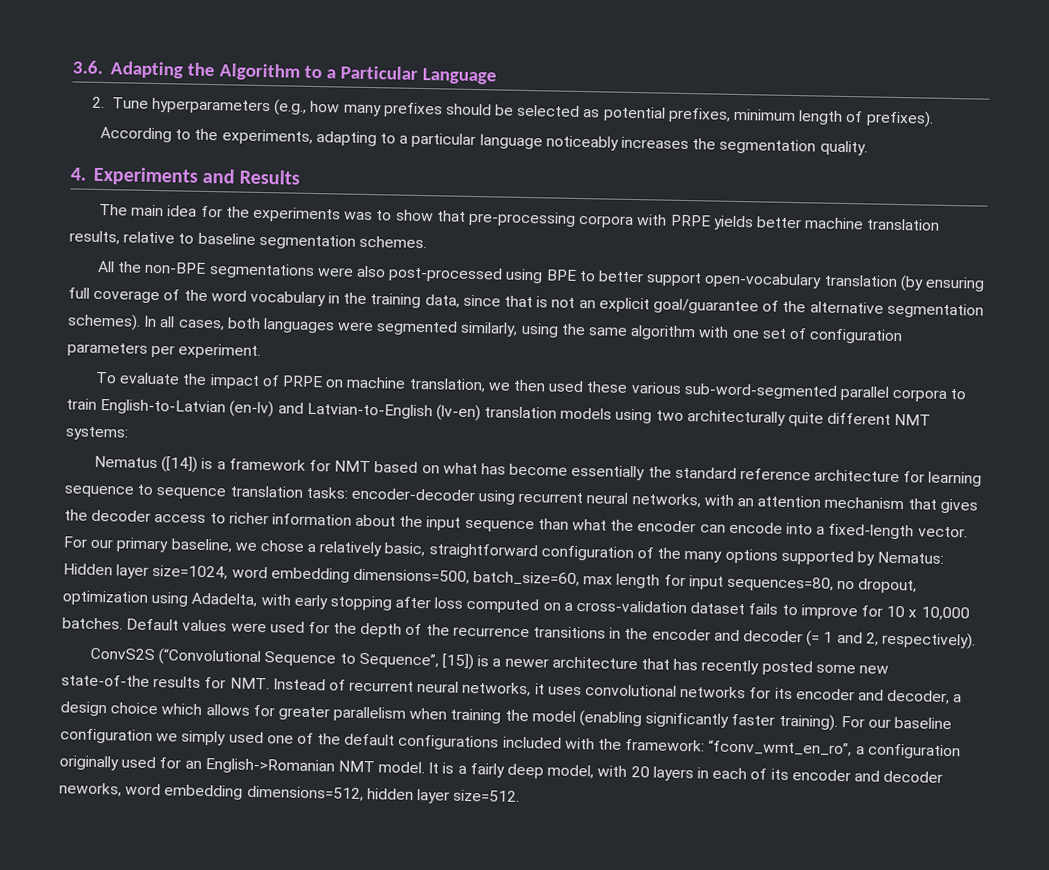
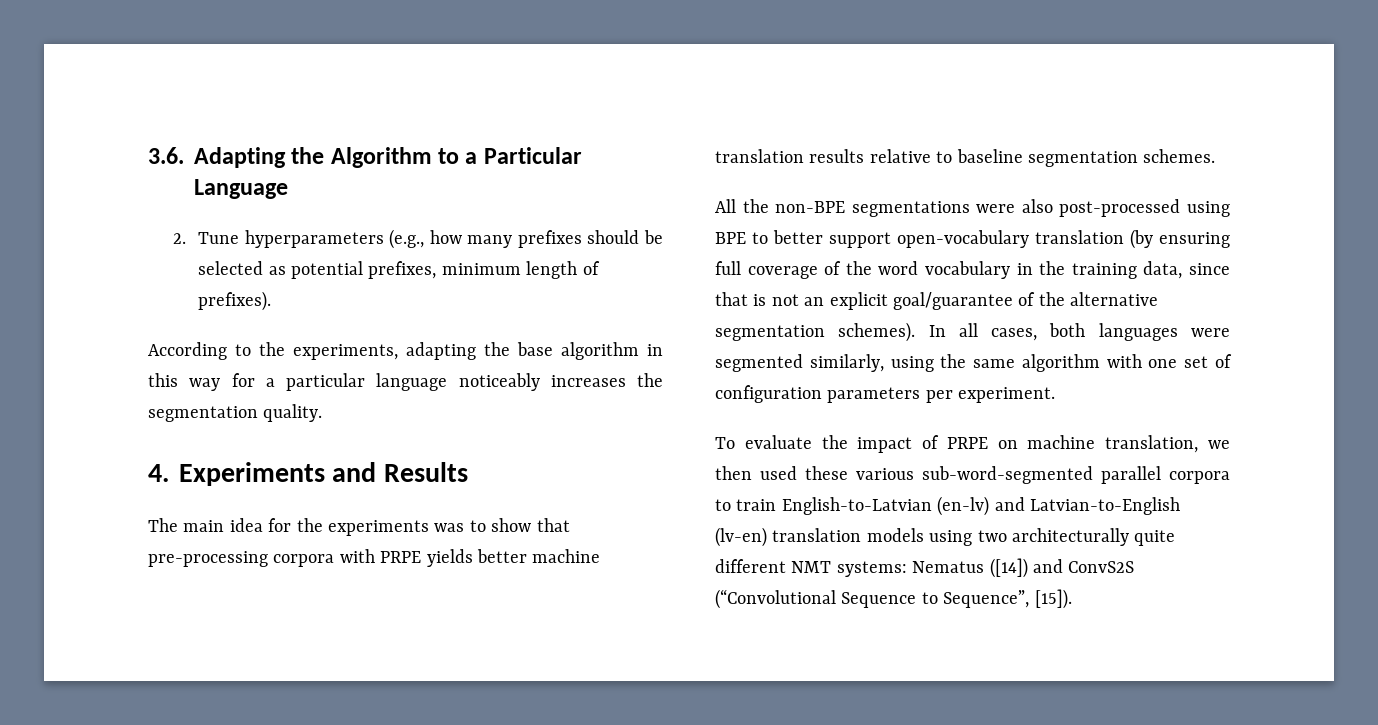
- According to the experiments, adapting to a particular language noticeably increases the segmentation quality.
+ According to the experiments, adapting the base algorithm in this way for a particular language noticeably increases the segmentation quality.
- The main idea for the experiments was to show that pre-processing corpora with PRPE yields better machine translation results, relative to baseline segmentation schemes.
+ The main idea for the experiments was to show that pre-processing corpora with PRPE yields better machine translation results relative to baseline segmentation schemes.
- To evaluate the impact of PRPE on machine translation, we then used these various sub-word-segmented parallel corpora to train English-to-Latvian (en-lv) and Latvian-to-English (lv-en) translation models using two architecturally quite different NMT systems:
- Nematus ([14]) is a framework for NMT based on what has become essentially the standard reference architecture for learning sequence to sequence translation tasks: encoder-decoder using recurrent neural networks, with an attention mechanism that gives the decoder access to richer information about the input sequence than what the encoder can encode into a fixed-length vector. For our primary baseline, we chose a relatively basic, straightforward configuration of the many options supported by Nematus: Hidden layer size=1024, word embedding dimensions=500, batch_size=60, max length for input sequences=80, no dropout, optimization using Adadelta, with early stopping after loss computed on a cross-validation dataset fails to improve for 10 x 10,000 batches. Default values were used for the depth of the recurrence transitions in the encoder and decoder (= 1 and 2, respectively).
- ConvS2S (“Convolutional Sequence to Sequence”, [15]) is a newer architecture that has recently posted some new state-of-the results for NMT. Instead of recurrent neural networks, it uses convolutional networks for its encoder and decoder, a design choice which allows for greater parallelism when training the model (enabling significantly faster training). For our baseline configuration we simply used one of the default configurations included with the framework: “fconv_wmt_en_ro”, a configuration originally used for an English->Romanian NMT model. It is a fairly deep model, with 20 layers in each of its encoder and decoder neworks, word embedding dimensions=512, hidden layer size=512.
+ To evaluate the impact of PRPE on machine translation, we then used these various sub-word-segmented parallel corpora to train English-to-Latvian (en-lv) and Latvian-to-English (lv-en) translation models using two architecturally quite different NMT systems: Nematus ([14]) and ConvS2S (“Convolutional Sequence to Sequence”, [15]).

